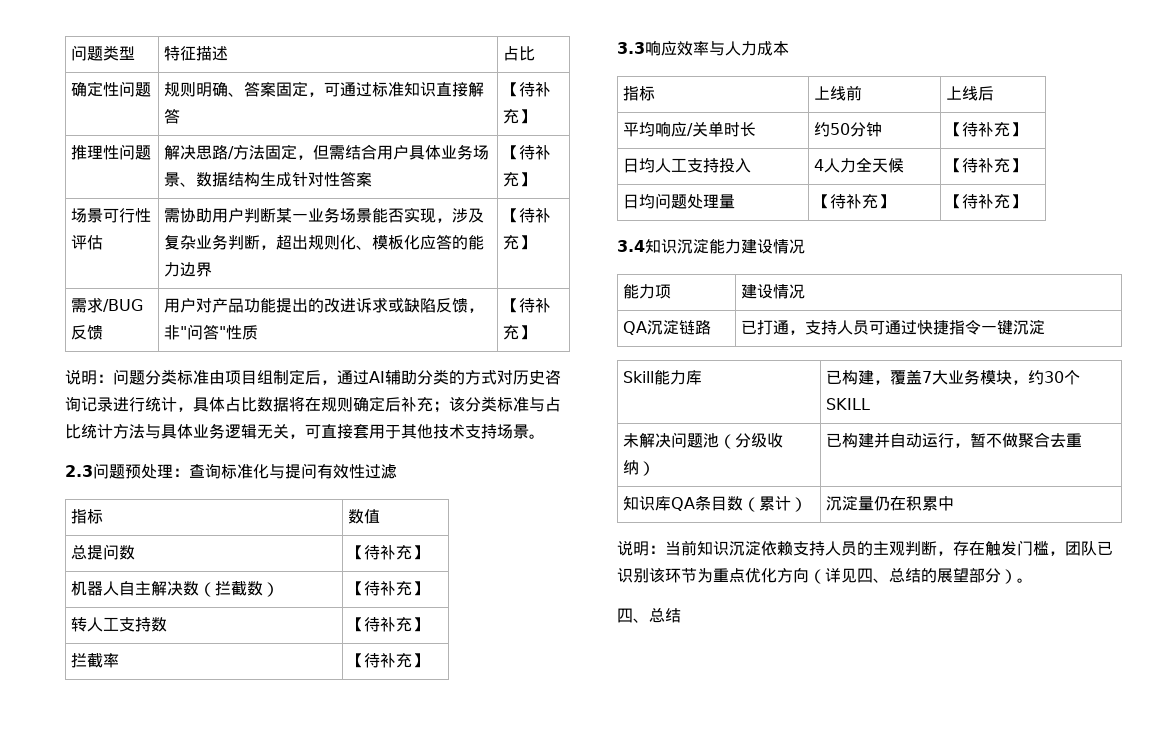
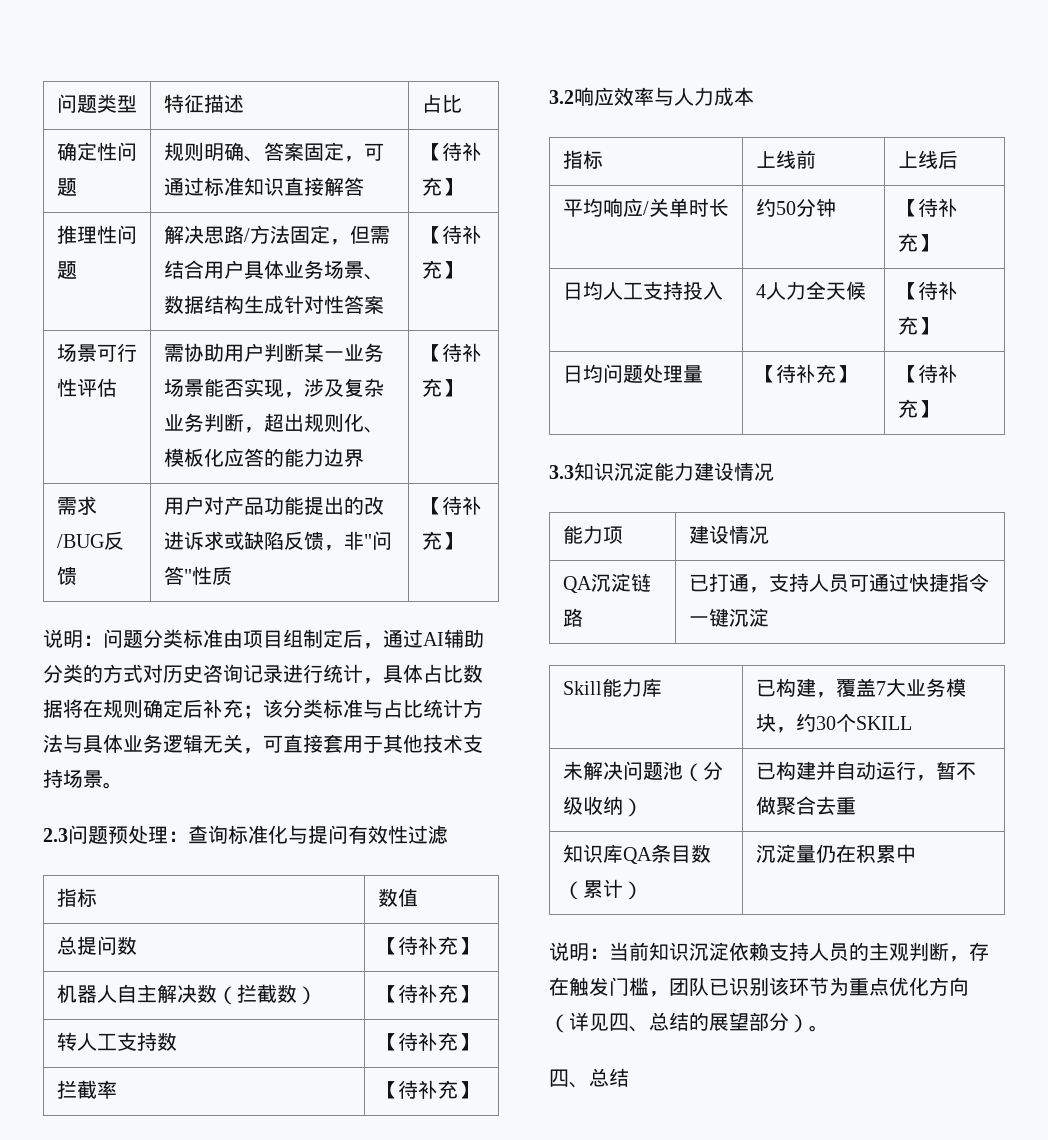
- 3.3响应效率与人力成本
+ 3.2响应效率与人力成本
- 3.4知识沉淀能力建设情况
+ 3.3知识沉淀能力建设情况

